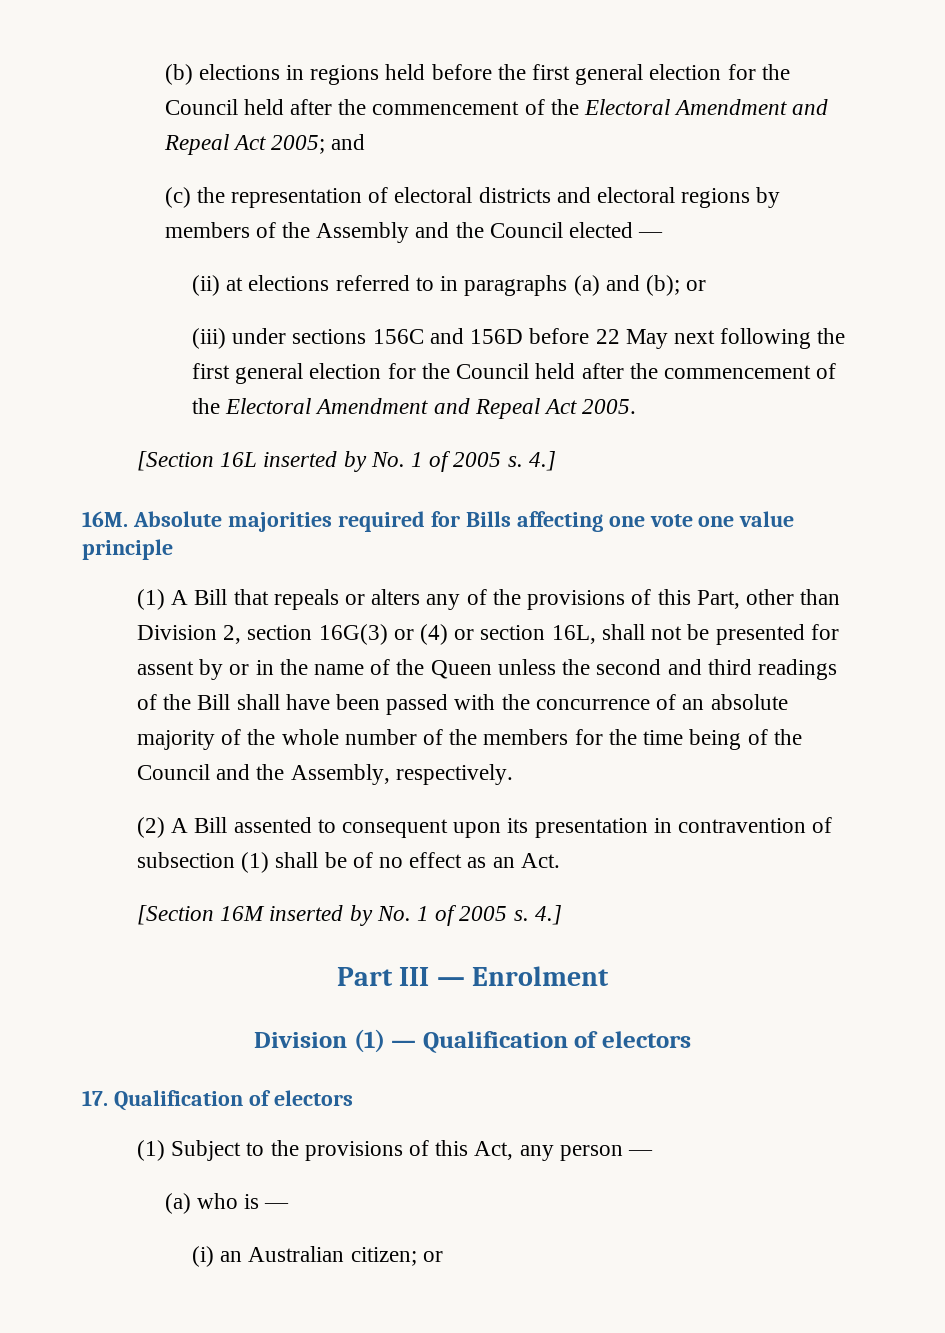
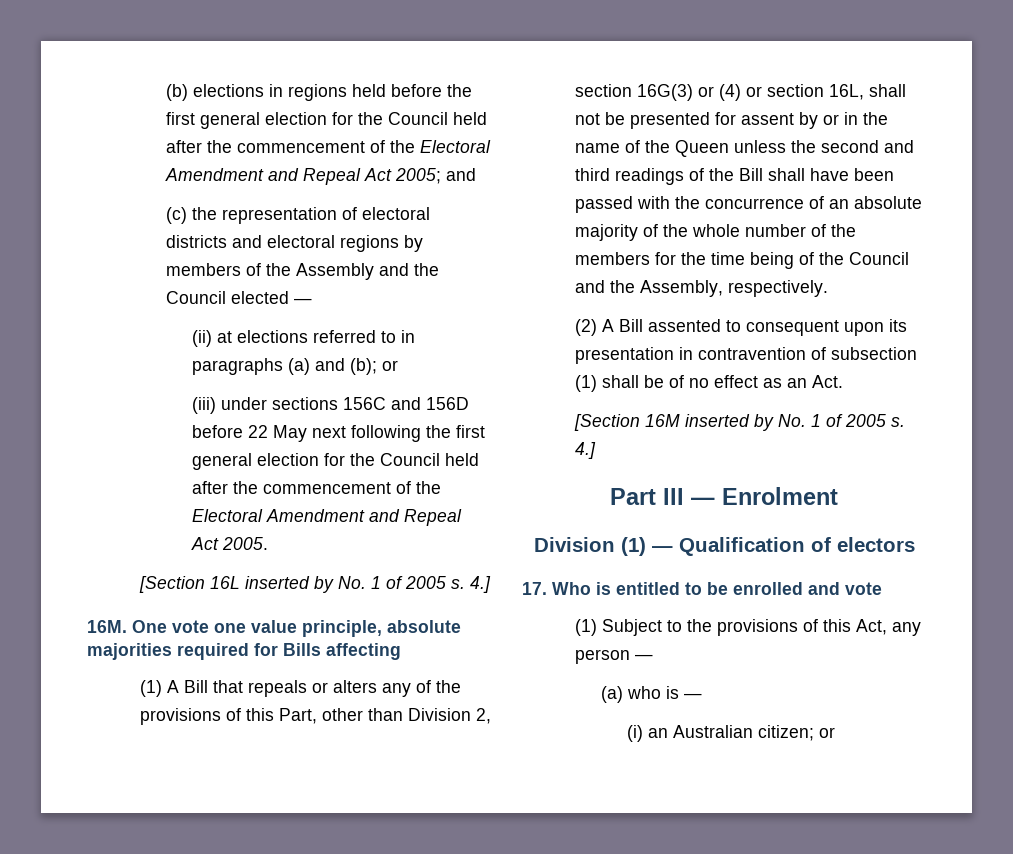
- Absolute majorities required for Bills affecting one vote one value principle
+ One vote one value principle, absolute majorities required for Bills affecting
- 17. Qualification of electors
+ 17. Who is entitled to be enrolled and vote

